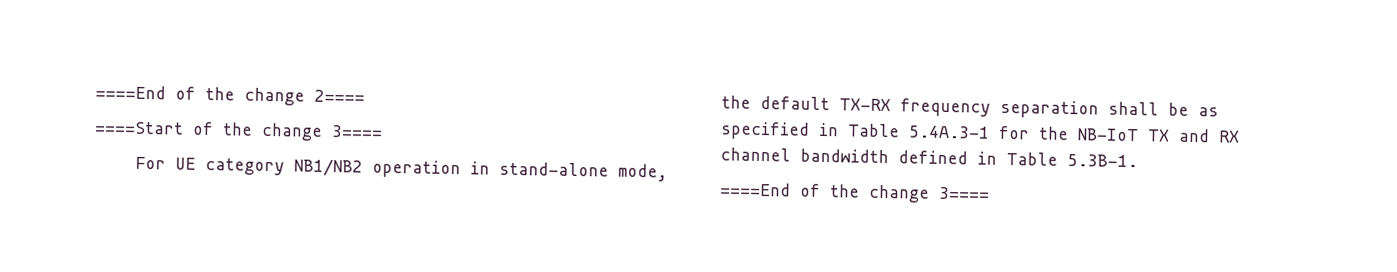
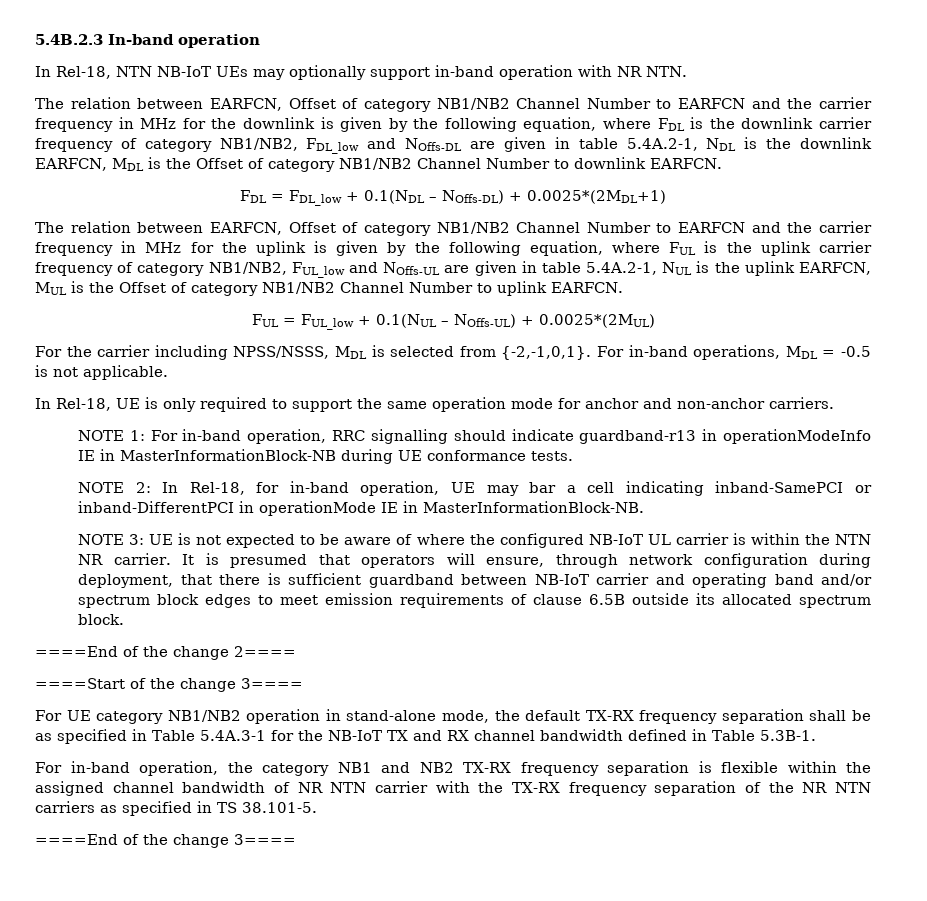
+ 5.4B.2.3 In-band operation
+ In Rel-18, NTN NB-IoT UEs may optionally support in-band operation with NR NTN.
+ The relation between EARFCN, Offset of category NB1/NB2 Channel Number to EARFCN and the carrier frequency in MHz for the downlink is given by the following equation, where FDL is the downlink carrier frequency of category NB1/NB2, FDL_low and NOffs-DL are given in table 5.4A.2-1, NDL is the downlink EARFCN, MDL is the Offset of category NB1/NB2 Channel Number to downlink EARFCN.
+ FDL = FDL_low + 0.1(NDL – NOffs-DL) + 0.0025*(2MDL+1)
+ The relation between EARFCN, Offset of category NB1/NB2 Channel Number to EARFCN and the carrier frequency in MHz for the uplink is given by the following equation, where FUL is the uplink carrier frequency of category NB1/NB2, FUL_low and NOffs-UL are given in table 5.4A.2-1, NUL is the uplink EARFCN, MUL is the Offset of category NB1/NB2 Channel Number to uplink EARFCN.
+ FUL = FUL_low + 0.1(NUL – NOffs-UL) + 0.0025*(2MUL)
+ For the carrier including NPSS/NSSS, MDL is selected from {-2,-1,0,1}. For in-band operations, MDL = -0.5 is not applicable.
+ In Rel-18, UE is only required to support the same operation mode for anchor and non-anchor carriers.
+ NOTE 1: For in-band operation, RRC signalling should indicate guardband-r13 in operationModeInfo IE in MasterInformationBlock-NB during UE conformance tests.
+ NOTE 2: In Rel-18, for in-band operation, UE may bar a cell indicating inband-SamePCI or inband-DifferentPCI in operationMode IE in MasterInformationBlock-NB.
+ NOTE 3: UE is not expected to be aware of where the configured NB-IoT UL carrier is within the NTN NR carrier. It is presumed that operators will ensure, through network configuration during deployment, that there is sufficient guardband between NB-IoT carrier and operating band and/or spectrum block edges to meet emission requirements of clause 6.5B outside its allocated spectrum block.
+ For in-band operation, the category NB1 and NB2 TX-RX frequency separation is flexible within the assigned channel bandwidth of NR NTN carrier with the TX-RX frequency separation of the NR NTN carriers as specified in TS 38.101-5.

